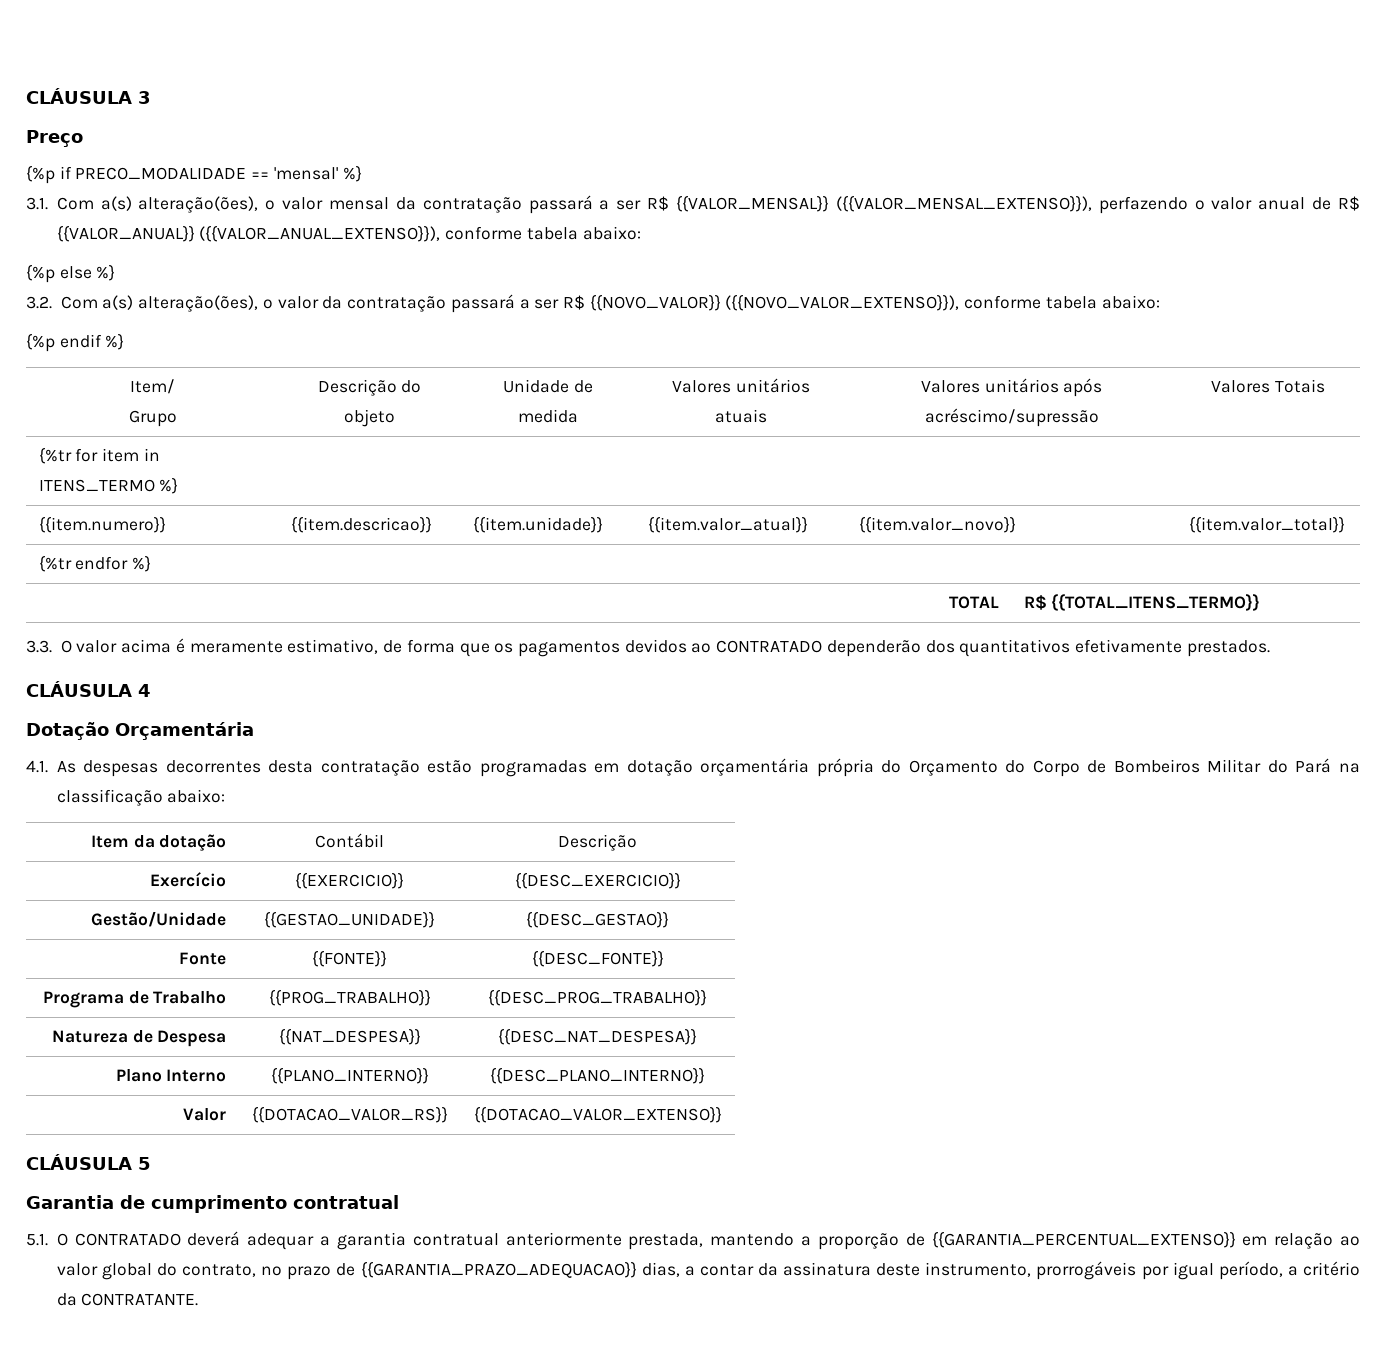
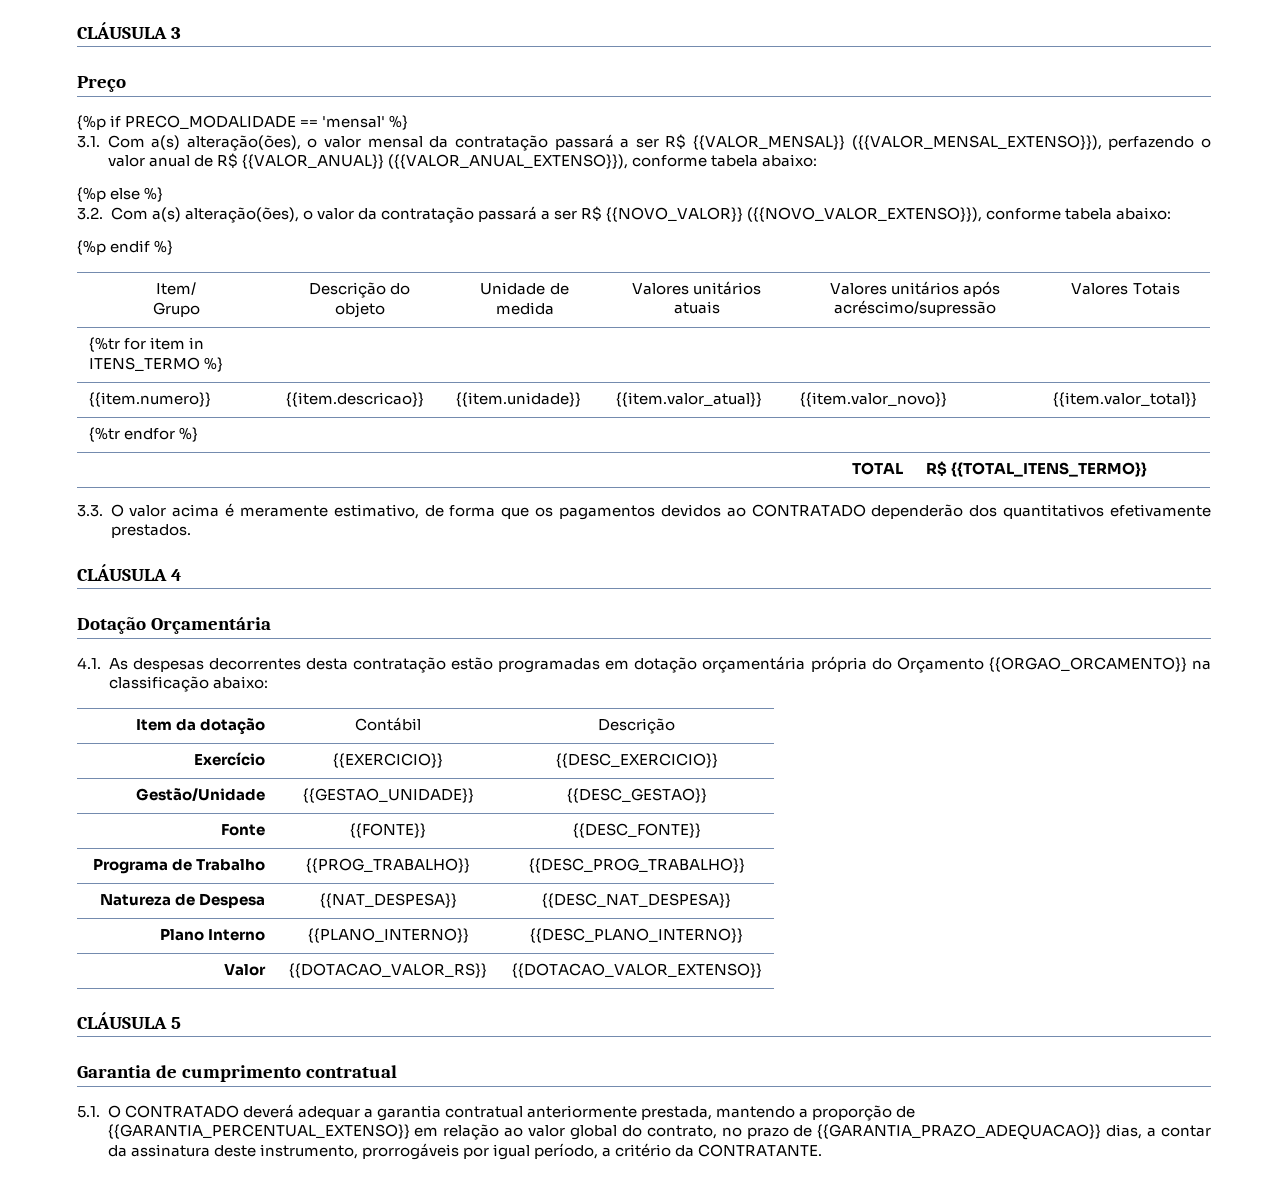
- 4.1. As despesas decorrentes desta contratação estão programadas em dotação orçamentária própria do Orçamento do Corpo de Bombeiros Militar do Pará na classificação abaixo:
+ 4.1. As despesas decorrentes desta contratação estão programadas em dotação orçamentária própria do Orçamento {{ORGAO_ORCAMENTO}} na classificação abaixo:

